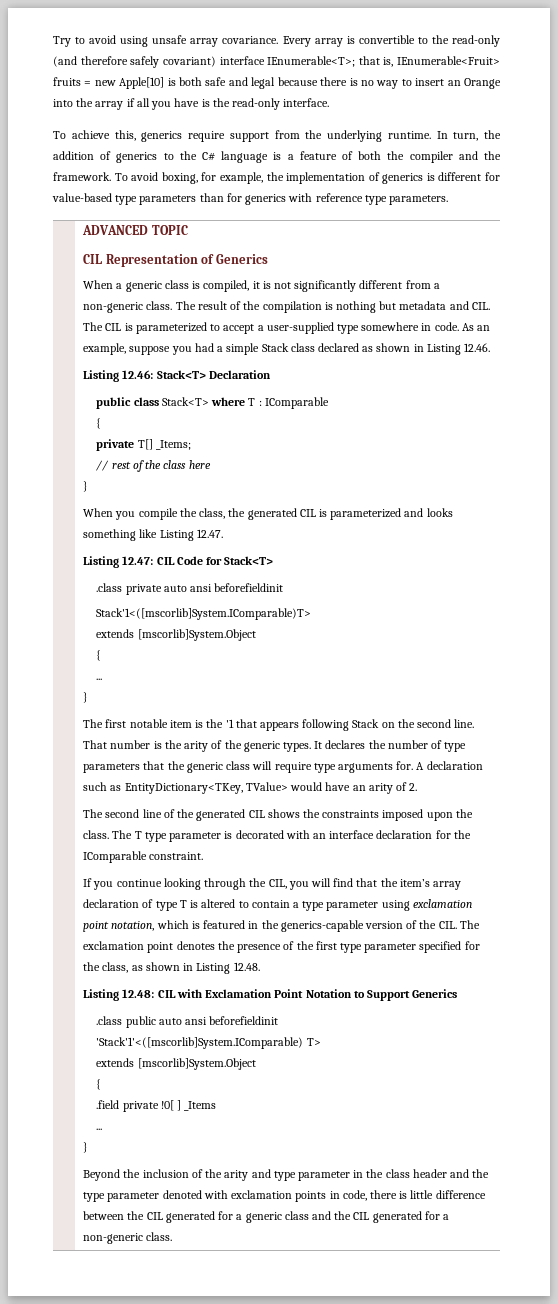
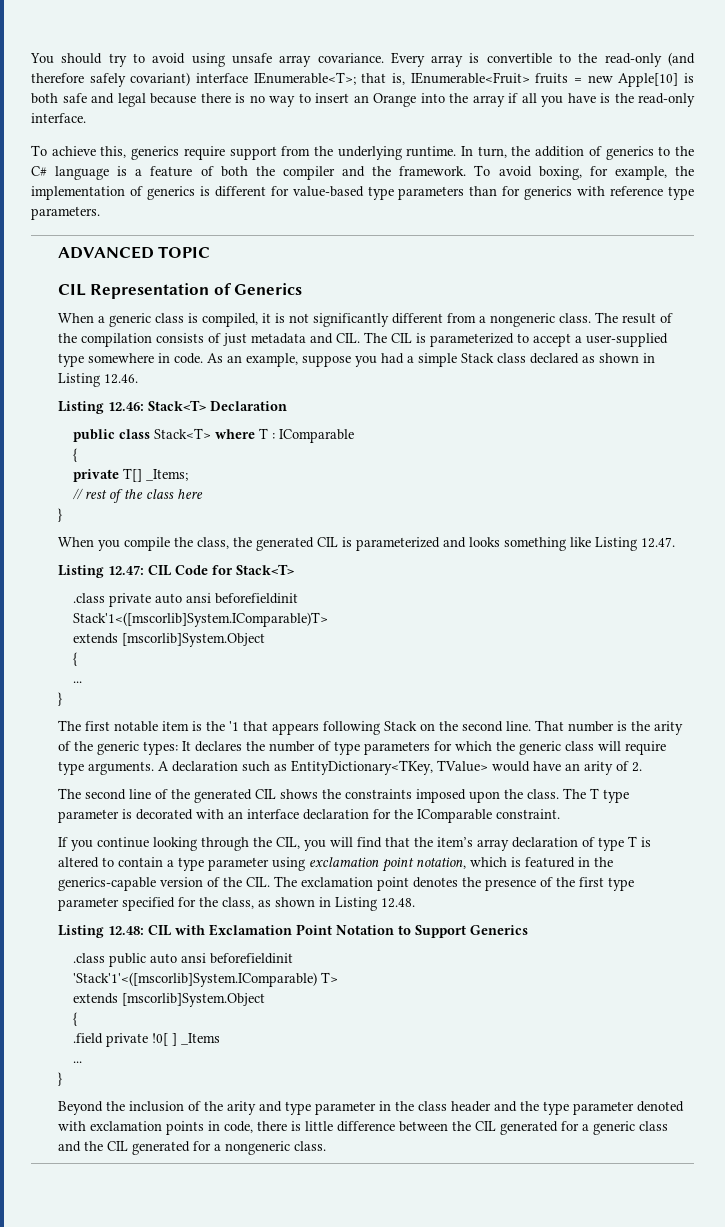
- Try to avoid using unsafe array covariance.
+ You should try to avoid using unsafe array covariance.
- When a generic class is compiled, it is not significantly different from a non-generic class.
+ When a generic class is compiled, it is not significantly different from a nongeneric class.
- The result of the compilation is nothing but metadata and CIL. The CIL is parameterized to accept a user-supplied type somewhere in code.
+ The result of the compilation consists of just metadata and CIL. The CIL is parameterized to accept a user-supplied type somewhere in code.
- That number is the arity of the generic types. It declares the number of type parameters that the generic class will require type arguments for.
+ That number is the arity of the generic types: It declares the number of type parameters for which the generic class will require type arguments.
- Beyond the inclusion of the arity and type parameter in the class header and the type parameter denoted with exclamation points in code, there is little difference between the CIL generated for a generic class and the CIL generated for a non-generic class.
+ Beyond the inclusion of the arity and type parameter in the class header and the type parameter denoted with exclamation points in code, there is little difference between the CIL generated for a generic class and the CIL generated for a nongeneric class.

